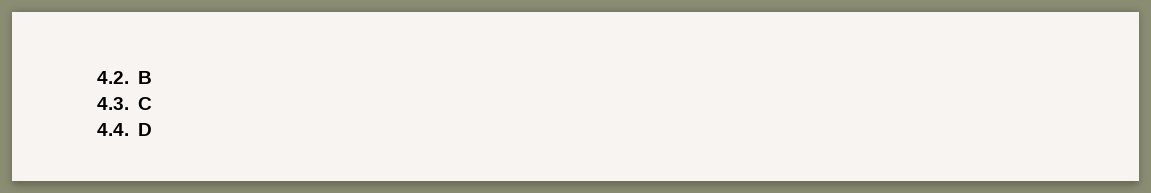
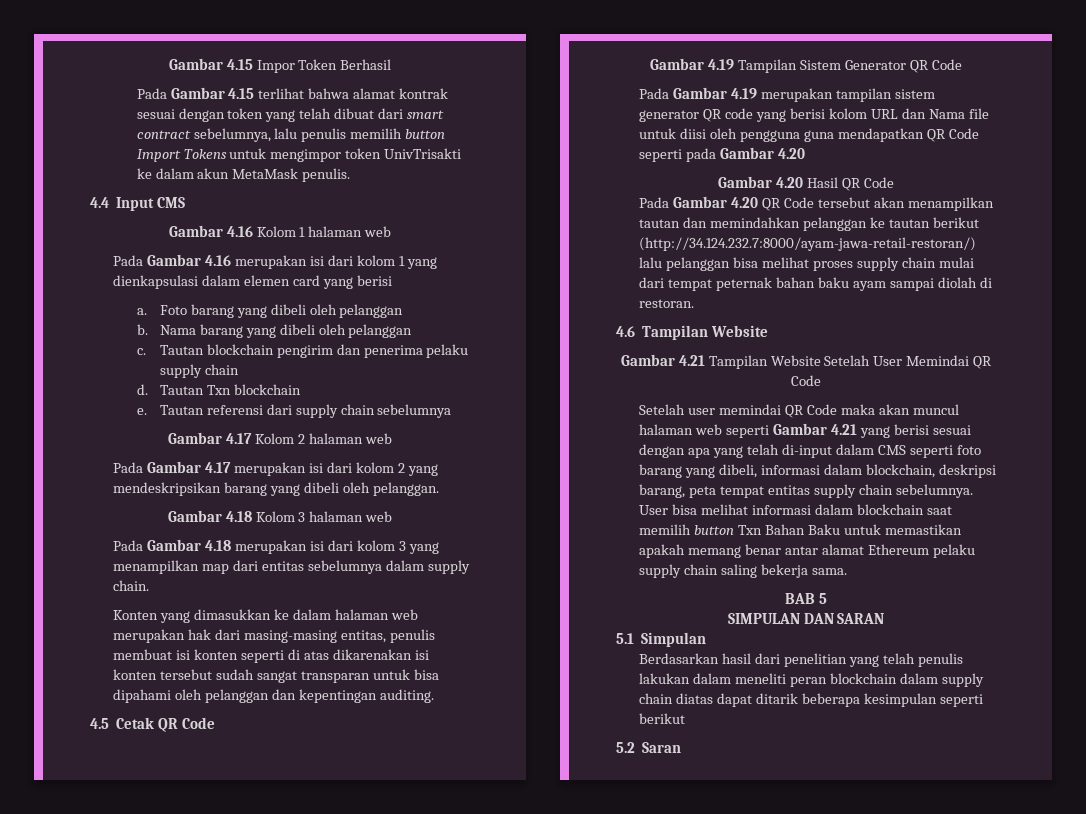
- 4.2. B
- 4.3. C
- 4.4. D
+ Gambar 4.15 Impor Token Berhasil
+ Pada Gambar 4.15 terlihat bahwa alamat kontrak sesuai dengan token yang telah dibuat dari smart contract sebelumnya, lalu penulis memilih button Import Tokens untuk mengimpor token UnivTrisakti ke dalam akun MetaMask penulis.
+ 4.4 Input CMS
+ Gambar 4.16 Kolom 1 halaman web
+ Pada Gambar 4.16 merupakan isi dari kolom 1 yang dienkapsulasi dalam elemen card yang berisi
+ a. Foto barang yang dibeli oleh pelanggan
+ b. Nama barang yang dibeli oleh pelanggan
+ c. Tautan blockchain pengirim dan penerima pelaku supply chain
+ d. Tautan Txn blockchain
+ e. Tautan referensi dari supply chain sebelumnya
+ Gambar 4.17 Kolom 2 halaman web
+ Pada Gambar 4.17 merupakan isi dari kolom 2 yang mendeskripsikan barang yang dibeli oleh pelanggan.
+ Gambar 4.18 Kolom 3 halaman web
+ Pada Gambar 4.18 merupakan isi dari kolom 3 yang menampilkan map dari entitas sebelumnya dalam supply chain.
+ Konten yang dimasukkan ke dalam halaman web merupakan hak dari masing-masing entitas, penulis membuat isi konten seperti di atas dikarenakan isi konten tersebut sudah sangat transparan untuk bisa dipahami oleh pelanggan dan kepentingan auditing.
+ 4.5 Cetak QR Code
+ Gambar 4.19 Tampilan Sistem Generator QR Code
+ Pada Gambar 4.19 merupakan tampilan sistem generator QR code yang berisi kolom URL dan Nama file untuk diisi oleh pengguna guna mendapatkan QR Code seperti pada Gambar 4.20
+ Gambar 4.20 Hasil QR Code
+ Pada Gambar 4.20 QR Code tersebut akan menampilkan tautan dan memindahkan pelanggan ke tautan berikut (http://34.124.232.7:8000/ayam-jawa-retail-restoran/) lalu pelanggan bisa melihat proses supply chain mulai dari tempat peternak bahan baku ayam sampai diolah di restoran.
+ 4.6 Tampilan Website
+ Gambar 4.21 Tampilan Website Setelah User Memindai QR Code
+ Setelah user memindai QR Code maka akan muncul halaman web seperti Gambar 4.21 yang berisi sesuai dengan apa yang telah di-input dalam CMS seperti foto barang yang dibeli, informasi dalam blockchain, deskripsi barang, peta tempat entitas supply chain sebelumnya. User bisa melihat informasi dalam blockchain saat memilih button Txn Bahan Baku untuk memastikan apakah memang benar antar alamat Ethereum pelaku supply chain saling bekerja sama.
+ BAB 5
+ SIMPULAN DAN SARAN
+ 5.1 Simpulan
+ Berdasarkan hasil dari penelitian yang telah penulis lakukan dalam meneliti peran blockchain dalam supply chain diatas dapat ditarik beberapa kesimpulan seperti berikut
+ 5.2 Saran

